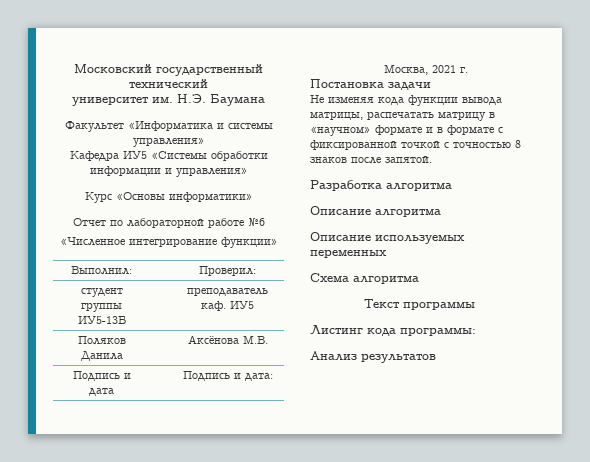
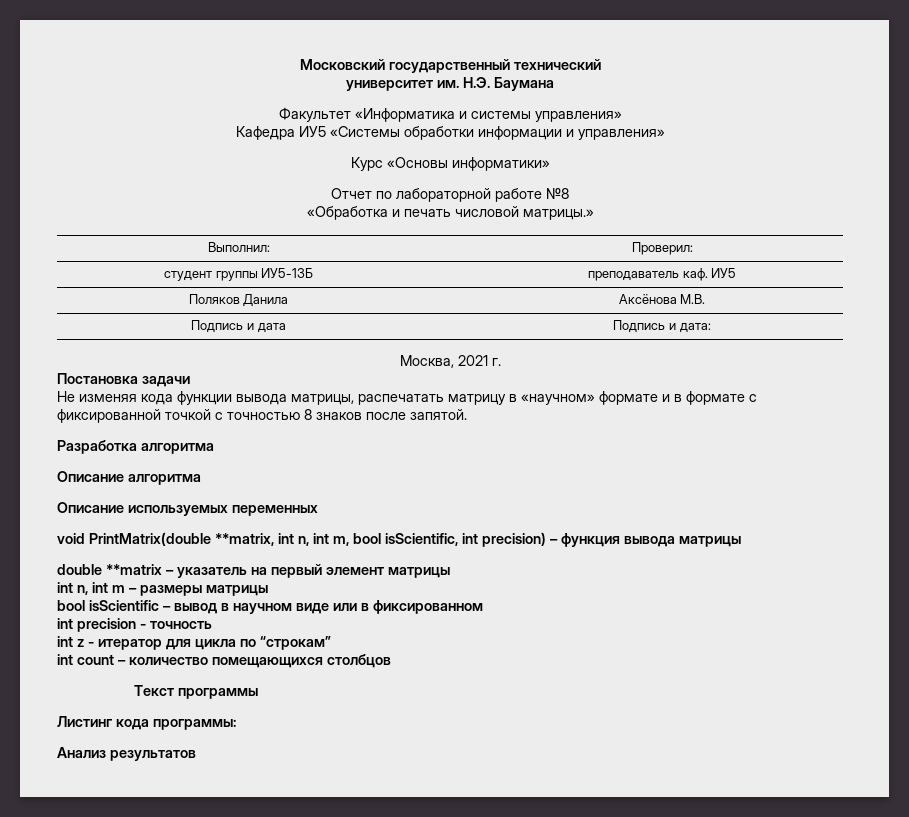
- Отчет по лабораторной работе №6
- «Численное интегрирование функции»
+ Отчет по лабораторной работе №8
+ «Обработка и печать числовой матрицы.»
- Схема алгоритма
+ void PrintMatrix(double **matrix, int n, int m, bool isScientific, int precision) – функция вывода матрицы
+ double **matrix – указатель на первый элемент матрицы
+ int n, int m – размеры матрицы
+ bool isScientific – вывод в научном виде или в фиксированном
+ int precision - точность
+ int z - итератор для цикла по “строкам”
+ int count – количество помещающихся столбцов

